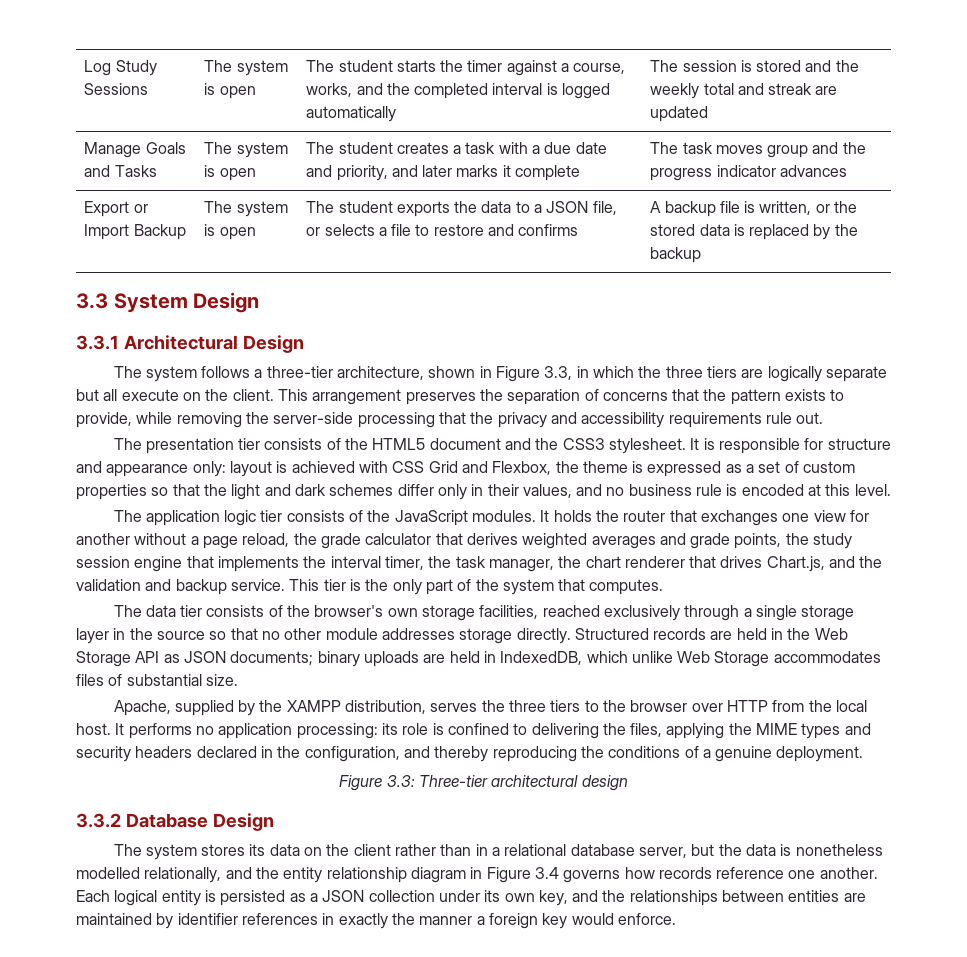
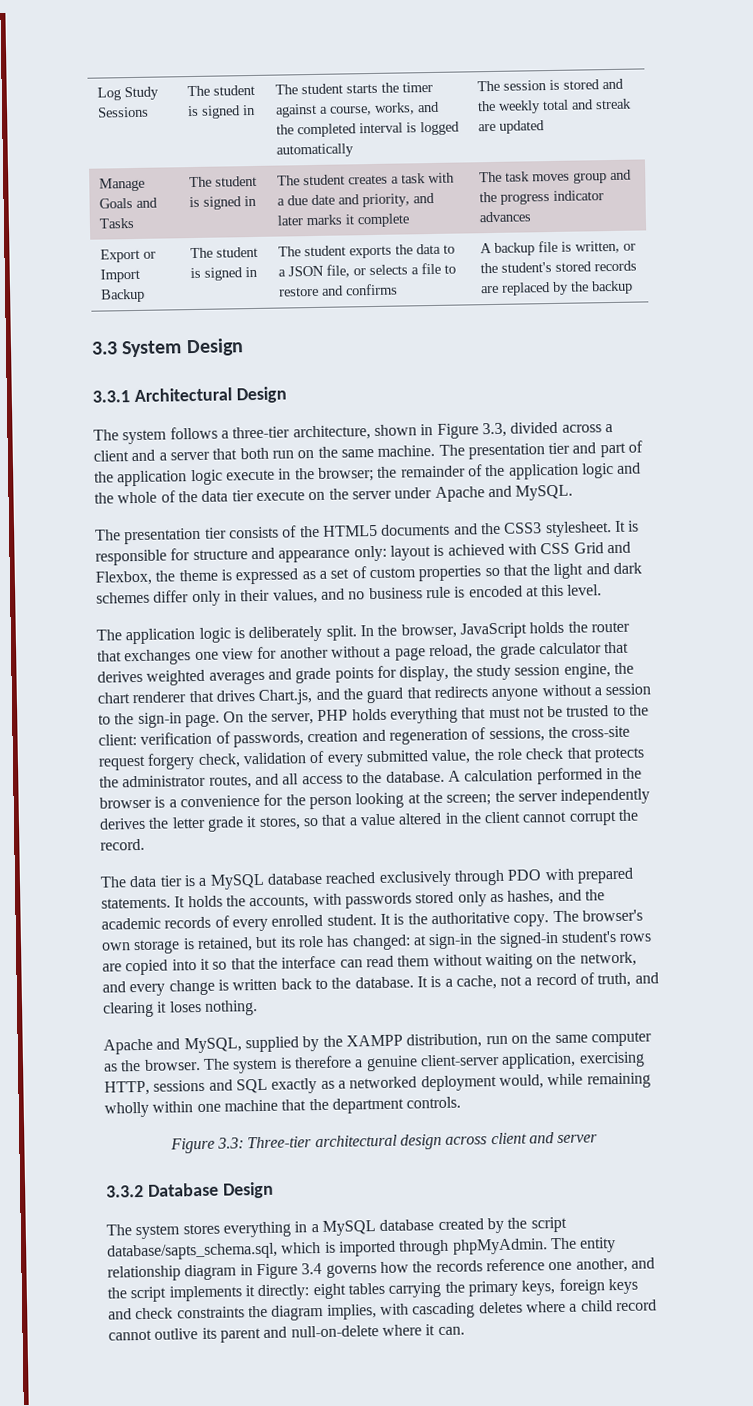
- Log Study Sessions | The system is open | The student starts the timer against a course, works, and the completed interval is logged automatically | The session is stored and the weekly total and streak are updated
+ Log Study Sessions | The student is signed in | The student starts the timer against a course, works, and the completed interval is logged automatically | The session is stored and the weekly total and streak are updated
- Manage Goals and Tasks | The system is open | The student creates a task with a due date and priority, and later marks it complete | The task moves group and the progress indicator advances
+ Manage Goals and Tasks | The student is signed in | The student creates a task with a due date and priority, and later marks it complete | The task moves group and the progress indicator advances
- Export or Import Backup | The system is open
+ Export or Import Backup | The student is signed in
- A backup file is written, or the stored data is replaced by the backup
+ A backup file is written, or the student's stored records are replaced by the backup
- The system follows a three-tier architecture, shown in Figure 3.3, in which the three tiers are logically separate but all execute on the client. This arrangement preserves the separation of concerns that the pattern exists to provide, while removing the server-side processing that the privacy and accessibility requirements rule out.
+ The system follows a three-tier architecture, shown in Figure 3.3, divided across a client and a server that both run on the same machine. The presentation tier and part of the application logic execute in the browser; the remainder of the application logic and the whole of the data tier execute on the server under Apache and MySQL.
- The presentation tier consists of the HTML5 document and the CSS3 stylesheet.
+ The presentation tier consists of the HTML5 documents and the CSS3 stylesheet.
- The application logic tier consists of the JavaScript modules. It holds the router that exchanges one view for another without a page reload, the grade calculator that derives weighted averages and grade points, the study session engine that implements the interval timer, the task manager, the chart renderer that drives Chart.js, and the validation and backup service. This tier is the only part of the system that computes.
- The data tier consists of the browser's own storage facilities, reached exclusively through a single storage layer in the source so that no other module addresses storage directly. Structured records are held in the Web Storage API as JSON documents; binary uploads are held in IndexedDB, which unlike Web Storage accommodates files of substantial size.
- Apache, supplied by the XAMPP distribution, serves the three tiers to the browser over HTTP from the local host. It performs no application processing: its role is confined to delivering the files, applying the MIME types and security headers declared in the configuration, and thereby reproducing the conditions of a genuine deployment.
+ The application logic is deliberately split. In the browser, JavaScript holds the router that exchanges one view for another without a page reload, the grade calculator that derives weighted averages and grade points for display, the study session engine, the chart renderer that drives Chart.js, and the guard that redirects anyone without a session to the sign-in page. On the server, PHP holds everything that must not be trusted to the client: verification of passwords, creation and regeneration of sessions, the cross-site request forgery check, validation of every submitted value, the role check that protects the administrator routes, and all access to the database. A calculation performed in the browser is a convenience for the person looking at the screen; the server independently derives the letter grade it stores, so that a value altered in the client cannot corrupt the record.
+ The data tier is a MySQL database reached exclusively through PDO with prepared statements. It holds the accounts, with passwords stored only as hashes, and the academic records of every enrolled student. It is the authoritative copy. The browser's own storage is retained, but its role has changed: at sign-in the signed-in student's rows are copied into it so that the interface can read them without waiting on the network, and every change is written back to the database. It is a cache, not a record of truth, and clearing it loses nothing.
+ Apache and MySQL, supplied by the XAMPP distribution, run on the same computer as the browser. The system is therefore a genuine client-server application, exercising HTTP, sessions and SQL exactly as a networked deployment would, while remaining wholly within one machine that the department controls.
- Figure 3.3: Three-tier architectural design
+ Figure 3.3: Three-tier architectural design across client and server
- The system stores its data on the client rather than in a relational database server, but the data is nonetheless modelled relationally, and the entity relationship diagram in Figure 3.4 governs how records reference one another. Each logical entity is persisted as a JSON collection under its own key, and the relationships between entities are maintained by identifier references in exactly the manner a foreign key would enforce.
+ The system stores everything in a MySQL database created by the script database/sapts_schema.sql, which is imported through phpMyAdmin. The entity relationship diagram in Figure 3.4 governs how the records reference one another, and the script implements it directly: eight tables carrying the primary keys, foreign keys and check constraints the diagram implies, with cascading deletes where a child record cannot outlive its parent and null-on-delete where it can.

